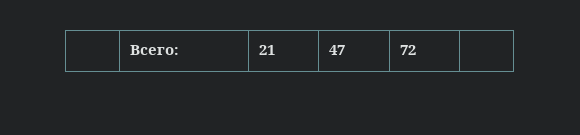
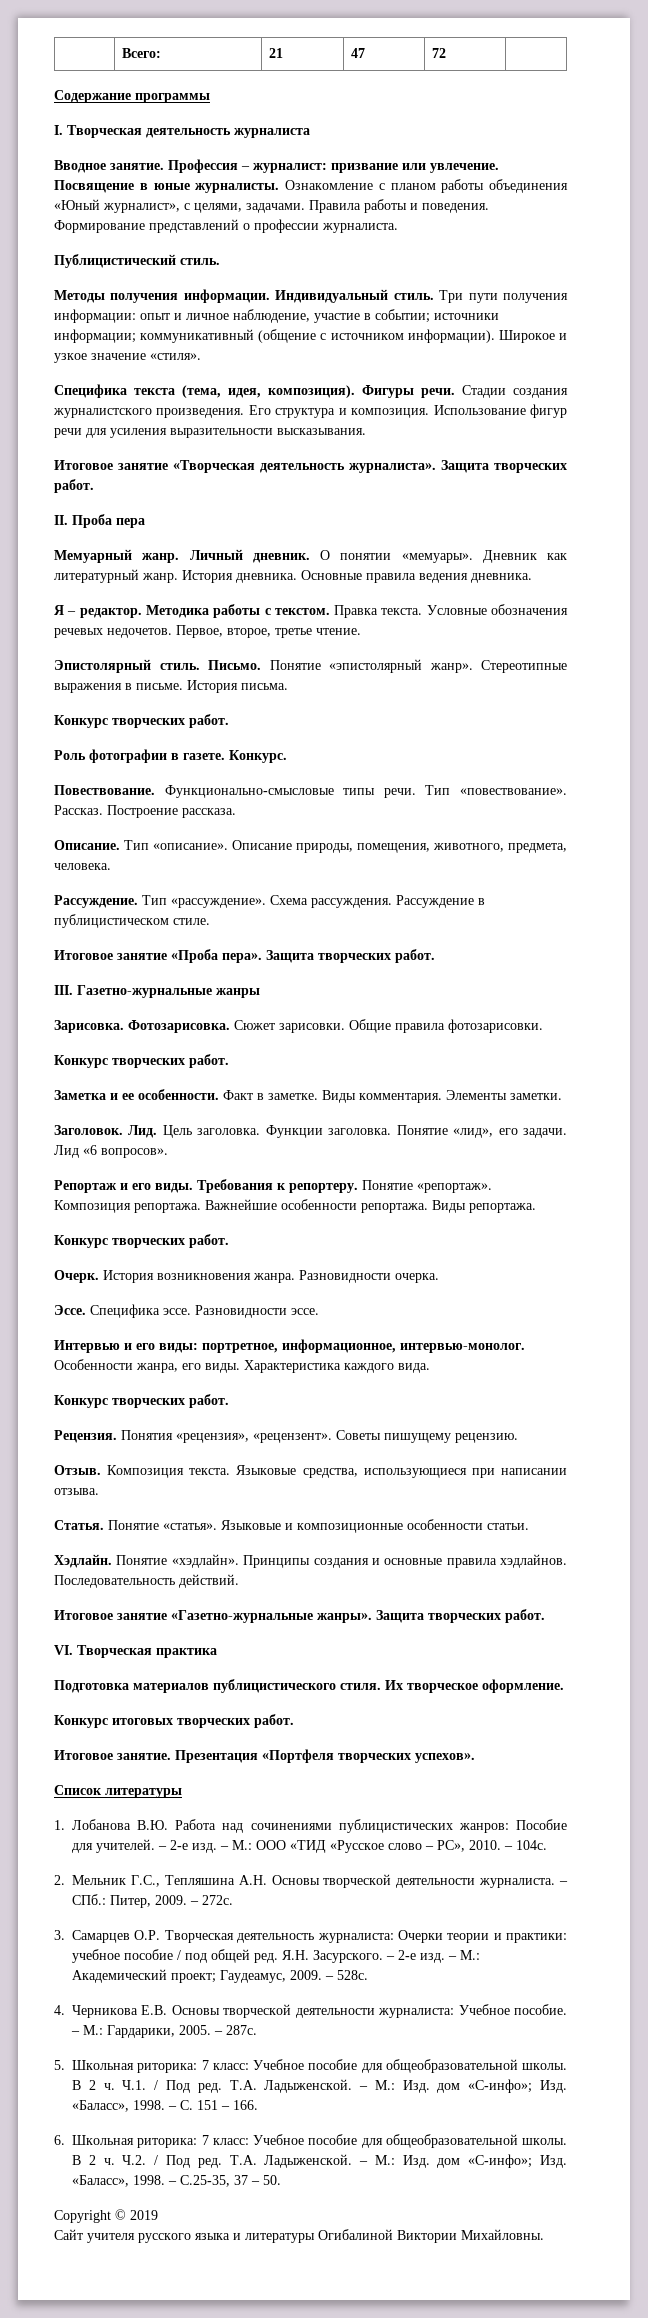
+ Содержание программы
+ I. Творческая деятельность журналиста
+ Вводное занятие. Профессия – журналист: призвание или увлечение. Посвящение в юные журналисты. Ознакомление с планом работы объединения «Юный журналист», с целями, задачами. Правила работы и поведения. Формирование представлений о профессии журналиста.
+ Публицистический стиль.
+ Методы получения информации. Индивидуальный стиль. Три пути получения информации: опыт и личное наблюдение, участие в событии; источники информации; коммуникативный (общение с источником информации). Широкое и узкое значение «стиля».
+ Специфика текста (тема, идея, композиция). Фигуры речи. Стадии создания журналистского произведения. Его структура и композиция. Использование фигур речи для усиления выразительности высказывания.
+ Итоговое занятие «Творческая деятельность журналиста». Защита творческих работ.
+ II. Проба пера
+ Мемуарный жанр. Личный дневник. О понятии «мемуары». Дневник как литературный жанр. История дневника. Основные правила ведения дневника.
+ Я – редактор. Методика работы с текстом. Правка текста. Условные обозначения речевых недочетов. Первое, второе, третье чтение.
+ Эпистолярный стиль. Письмо. Понятие «эпистолярный жанр». Стереотипные выражения в письме. История письма.
+ Конкурс творческих работ.
+ Роль фотографии в газете. Конкурс.
+ Повествование. Функционально-смысловые типы речи. Тип «повествование». Рассказ. Построение рассказа.
+ Описание. Тип «описание». Описание природы, помещения, животного, предмета, человека.
+ Рассуждение. Тип «рассуждение». Схема рассуждения. Рассуждение в публицистическом стиле.
+ Итоговое занятие «Проба пера». Защита творческих работ.
+ III. Газетно-журнальные жанры
+ Зарисовка. Фотозарисовка. Сюжет зарисовки. Общие правила фотозарисовки.
+ Конкурс творческих работ.
+ Заметка и ее особенности. Факт в заметке. Виды комментария. Элементы заметки.
+ Заголовок. Лид. Цель заголовка. Функции заголовка. Понятие «лид», его задачи. Лид «6 вопросов».
+ Репортаж и его виды. Требования к репортеру. Понятие «репортаж». Композиция репортажа. Важнейшие особенности репортажа. Виды репортажа.
+ Конкурс творческих работ.
+ Очерк. История возникновения жанра. Разновидности очерка.
+ Эссе. Специфика эссе. Разновидности эссе.
+ Интервью и его виды: портретное, информационное, интервью-монолог. Особенности жанра, его виды. Характеристика каждого вида.
+ Конкурс творческих работ.
+ Рецензия. Понятия «рецензия», «рецензент». Советы пишущему рецензию.
+ Отзыв. Композиция текста. Языковые средства, использующиеся при написании отзыва.
+ Статья. Понятие «статья». Языковые и композиционные особенности статьи.
+ Хэдлайн. Понятие «хэдлайн». Принципы создания и основные правила хэдлайнов. Последовательность действий.
+ Итоговое занятие «Газетно-журнальные жанры». Защита творческих работ.
+ VI. Творческая практика
+ Подготовка материалов публицистического стиля. Их творческое оформление.
+ Конкурс итоговых творческих работ.
+ Итоговое занятие. Презентация «Портфеля творческих успехов».
+ Список литературы
+ 1. Лобанова В.Ю. Работа над сочинениями публицистических жанров: Пособие для учителей. – 2-е изд. – М.: ООО «ТИД «Русское слово – РС», 2010. – 104с.
+ 2. Мельник Г.С., Тепляшина А.Н. Основы творческой деятельности журналиста. – СПб.: Питер, 2009. – 272с.
+ 3. Самарцев О.Р. Творческая деятельность журналиста: Очерки теории и практики: учебное пособие / под общей ред. Я.Н. Засурского. – 2-е изд. – М.: Академический проект; Гаудеамус, 2009. – 528с.
+ 4. Черникова Е.В. Основы творческой деятельности журналиста: Учебное пособие. – М.: Гардарики, 2005. – 287с.
+ 5. Школьная риторика: 7 класс: Учебное пособие для общеобразовательной школы. В 2 ч. Ч.1. / Под ред. Т.А. Ладыженской. – М.: Изд. дом «С-инфо»; Изд. «Баласс», 1998. – С. 151 – 166.
+ 6. Школьная риторика: 7 класс: Учебное пособие для общеобразовательной школы. В 2 ч. Ч.2. / Под ред. Т.А. Ладыженской. – М.: Изд. дом «С-инфо»; Изд. «Баласс», 1998. – С.25-35, 37 – 50.
+ Copyright © 2019
+ Cайт учителя русского языка и литературы Огибалиной Виктории Михайловны.

